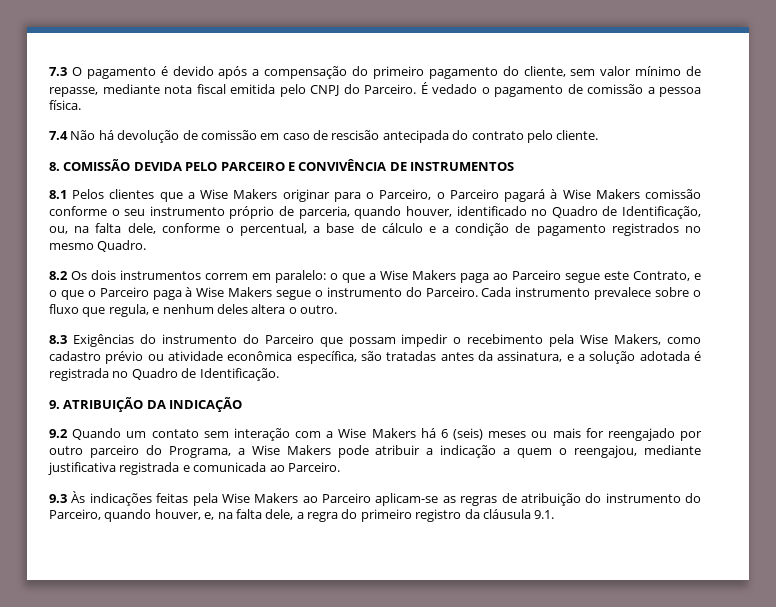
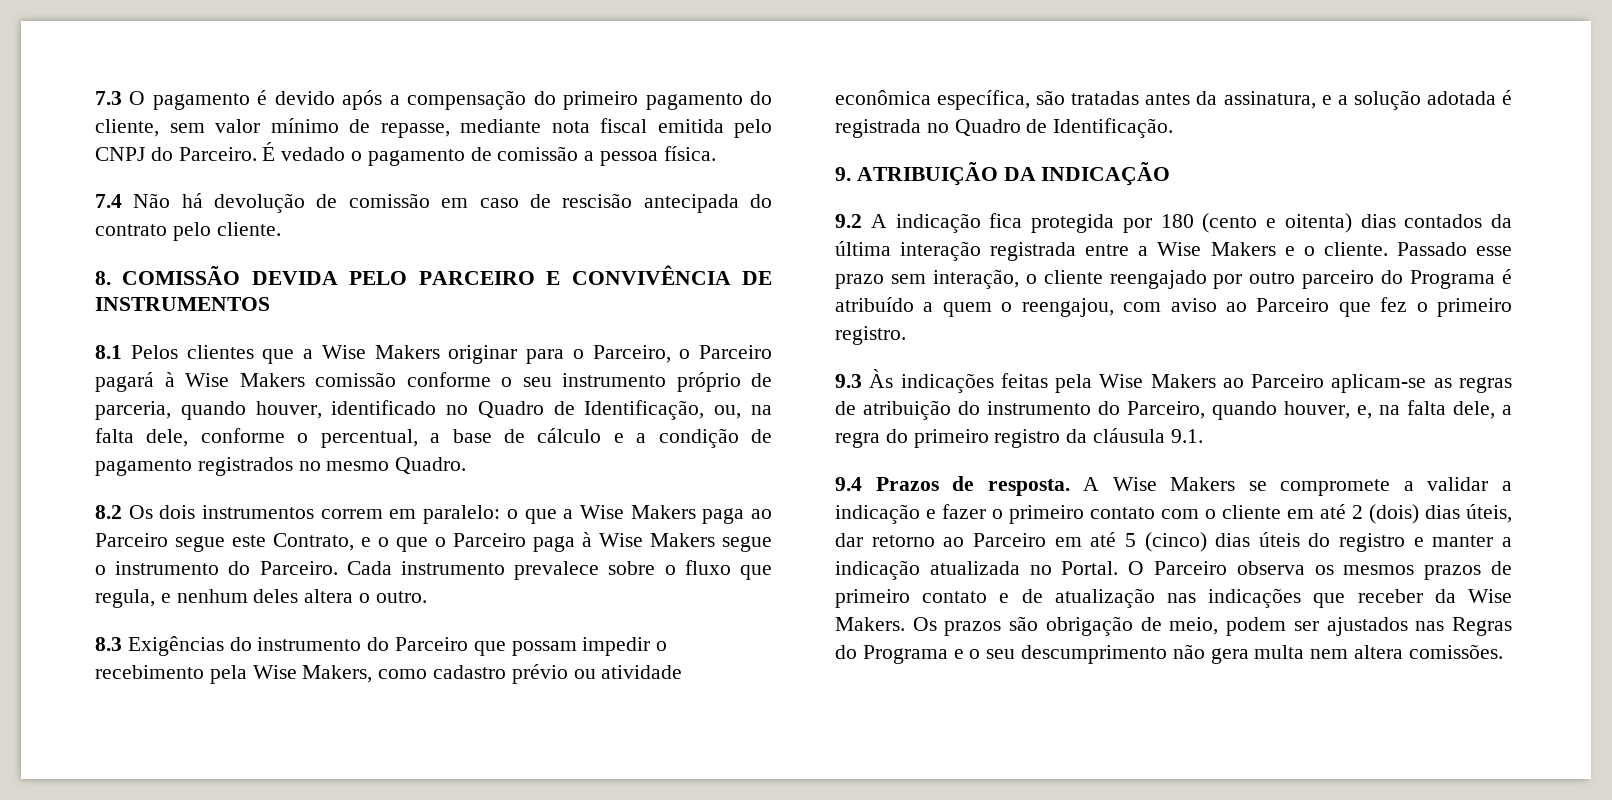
- 9.2 Quando um contato sem interação com a Wise Makers há 6 (seis) meses ou mais for reengajado por outro parceiro do Programa, a Wise Makers pode atribuir a indicação a quem o reengajou, mediante justificativa registrada e comunicada ao Parceiro.
+ 9.2 A indicação fica protegida por 180 (cento e oitenta) dias contados da última interação registrada entre a Wise Makers e o cliente. Passado esse prazo sem interação, o cliente reengajado por outro parceiro do Programa é atribuído a quem o reengajou, com aviso ao Parceiro que fez o primeiro registro.
+ 9.4 Prazos de resposta. A Wise Makers se compromete a validar a indicação e fazer o primeiro contato com o cliente em até 2 (dois) dias úteis, dar retorno ao Parceiro em até 5 (cinco) dias úteis do registro e manter a indicação atualizada no Portal. O Parceiro observa os mesmos prazos de primeiro contato e de atualização nas indicações que receber da Wise Makers. Os prazos são obrigação de meio, podem ser ajustados nas Regras do Programa e o seu descumprimento não gera multa nem altera comissões.

